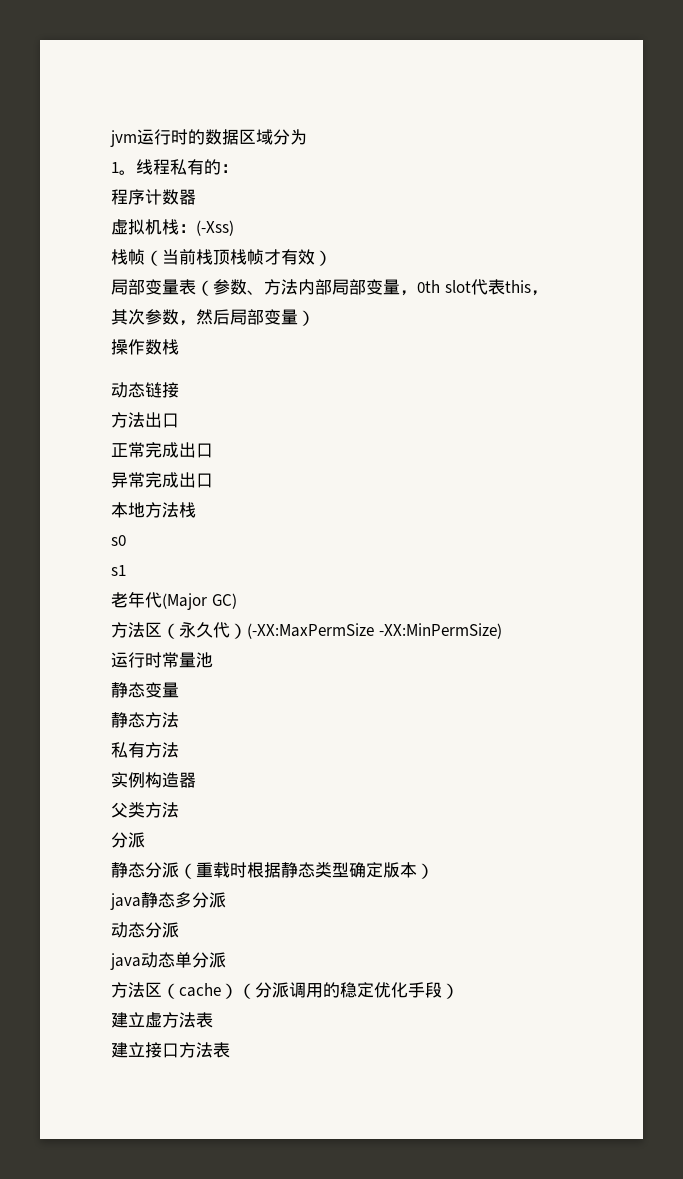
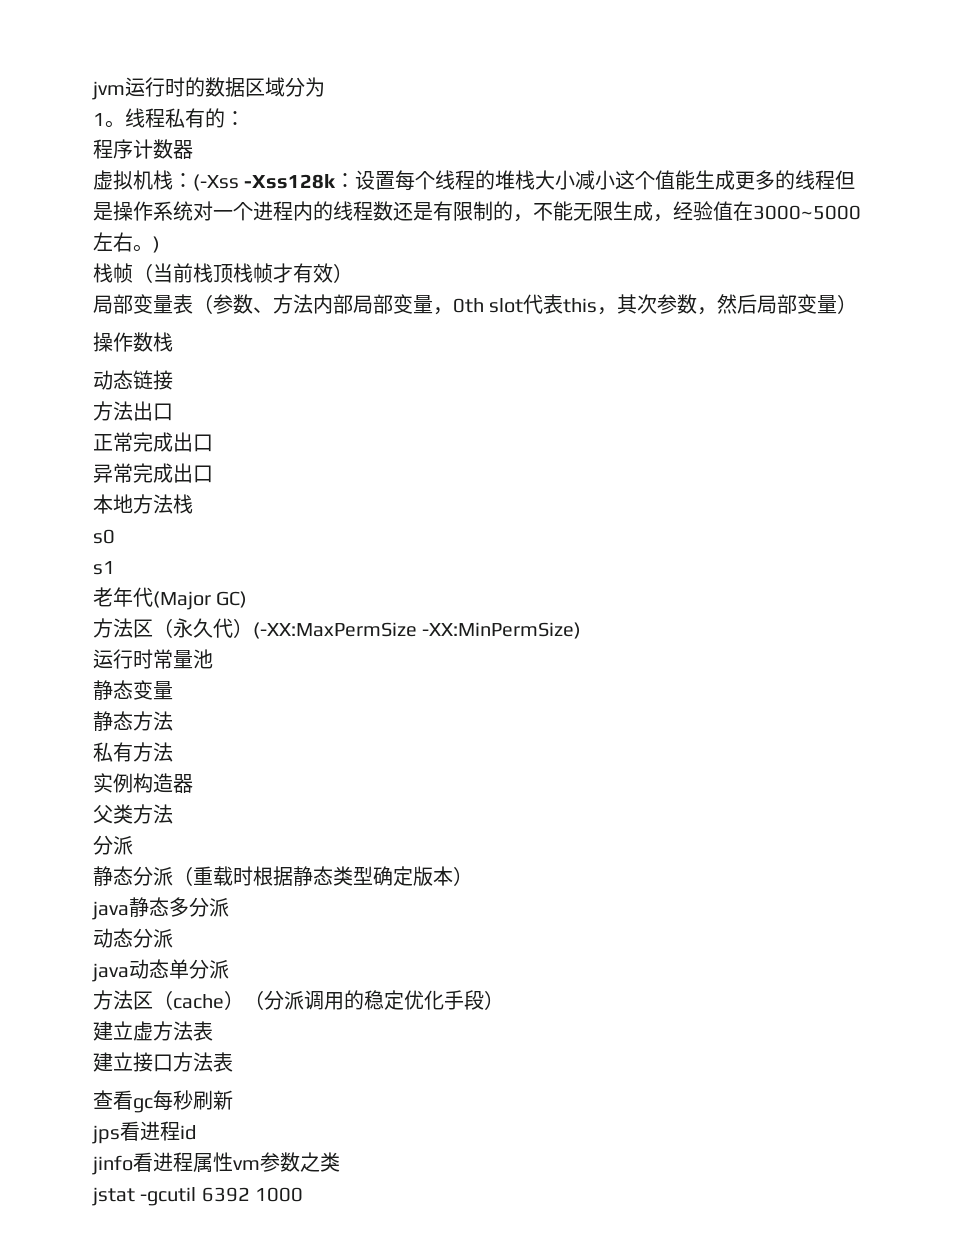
- 虚拟机栈：(-Xss)
+ 虚拟机栈：(-Xss -Xss128k：设置每个线程的堆栈大小减小这个值能生成更多的线程但是操作系统对一个进程内的线程数还是有限制的，不能无限生成，经验值在3000~5000左右。)
+ 查看gc每秒刷新
+ jps看进程id
+ jinfo看进程属性vm参数之类
+ jstat -gcutil 6392 1000

